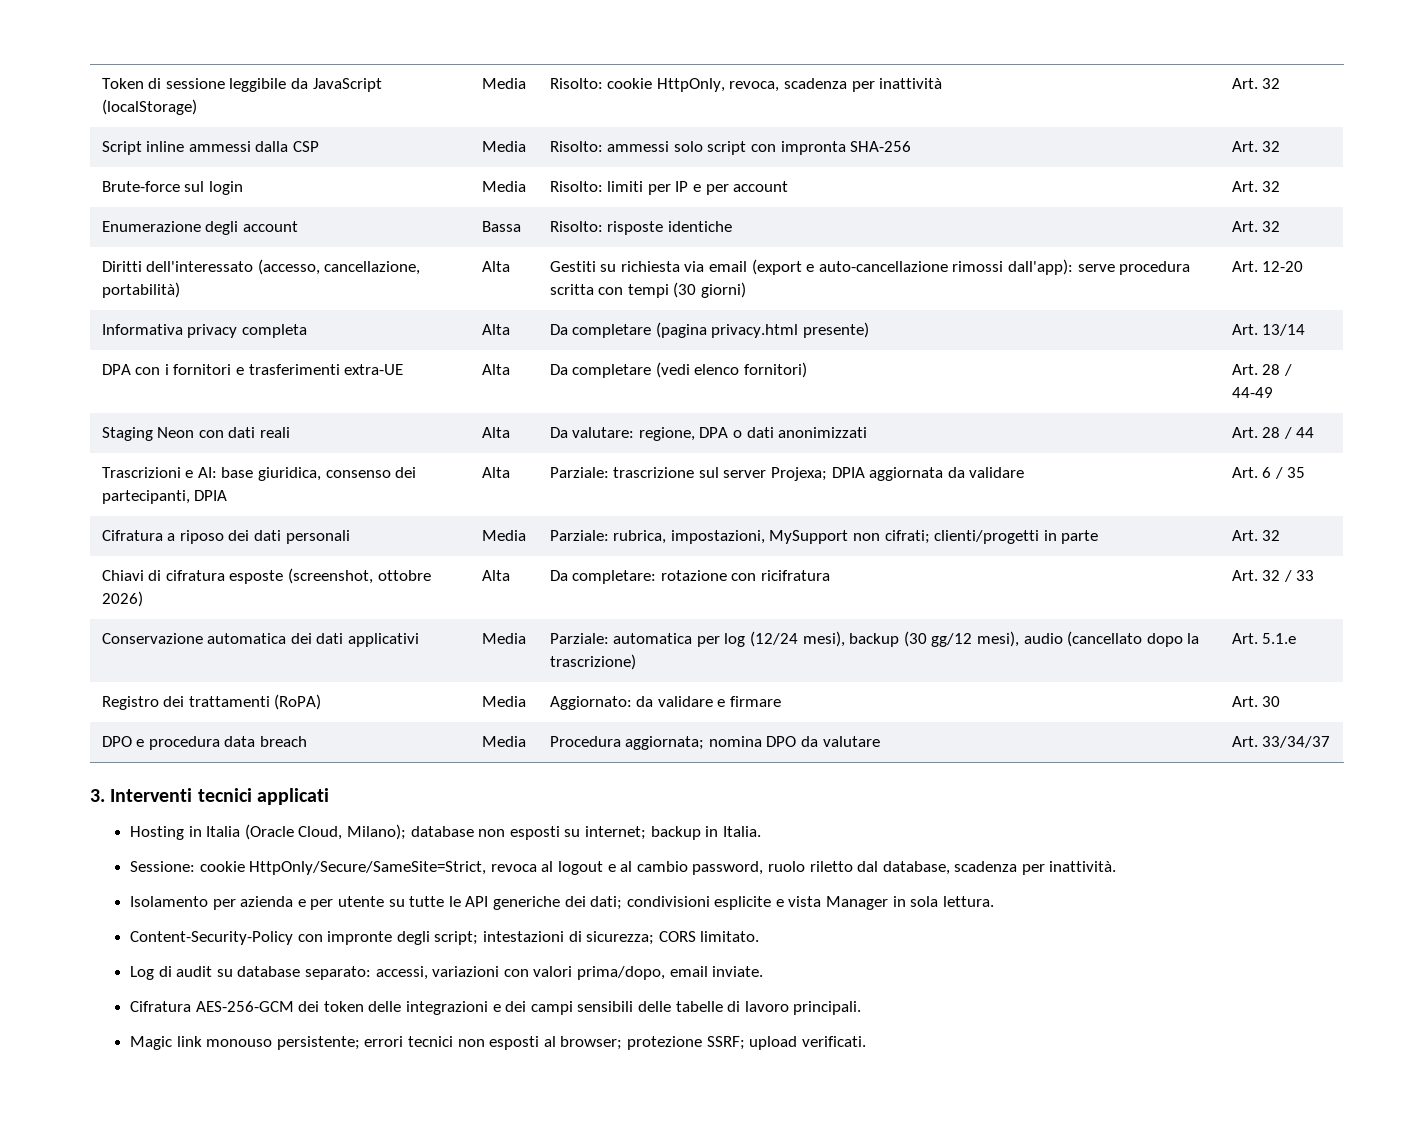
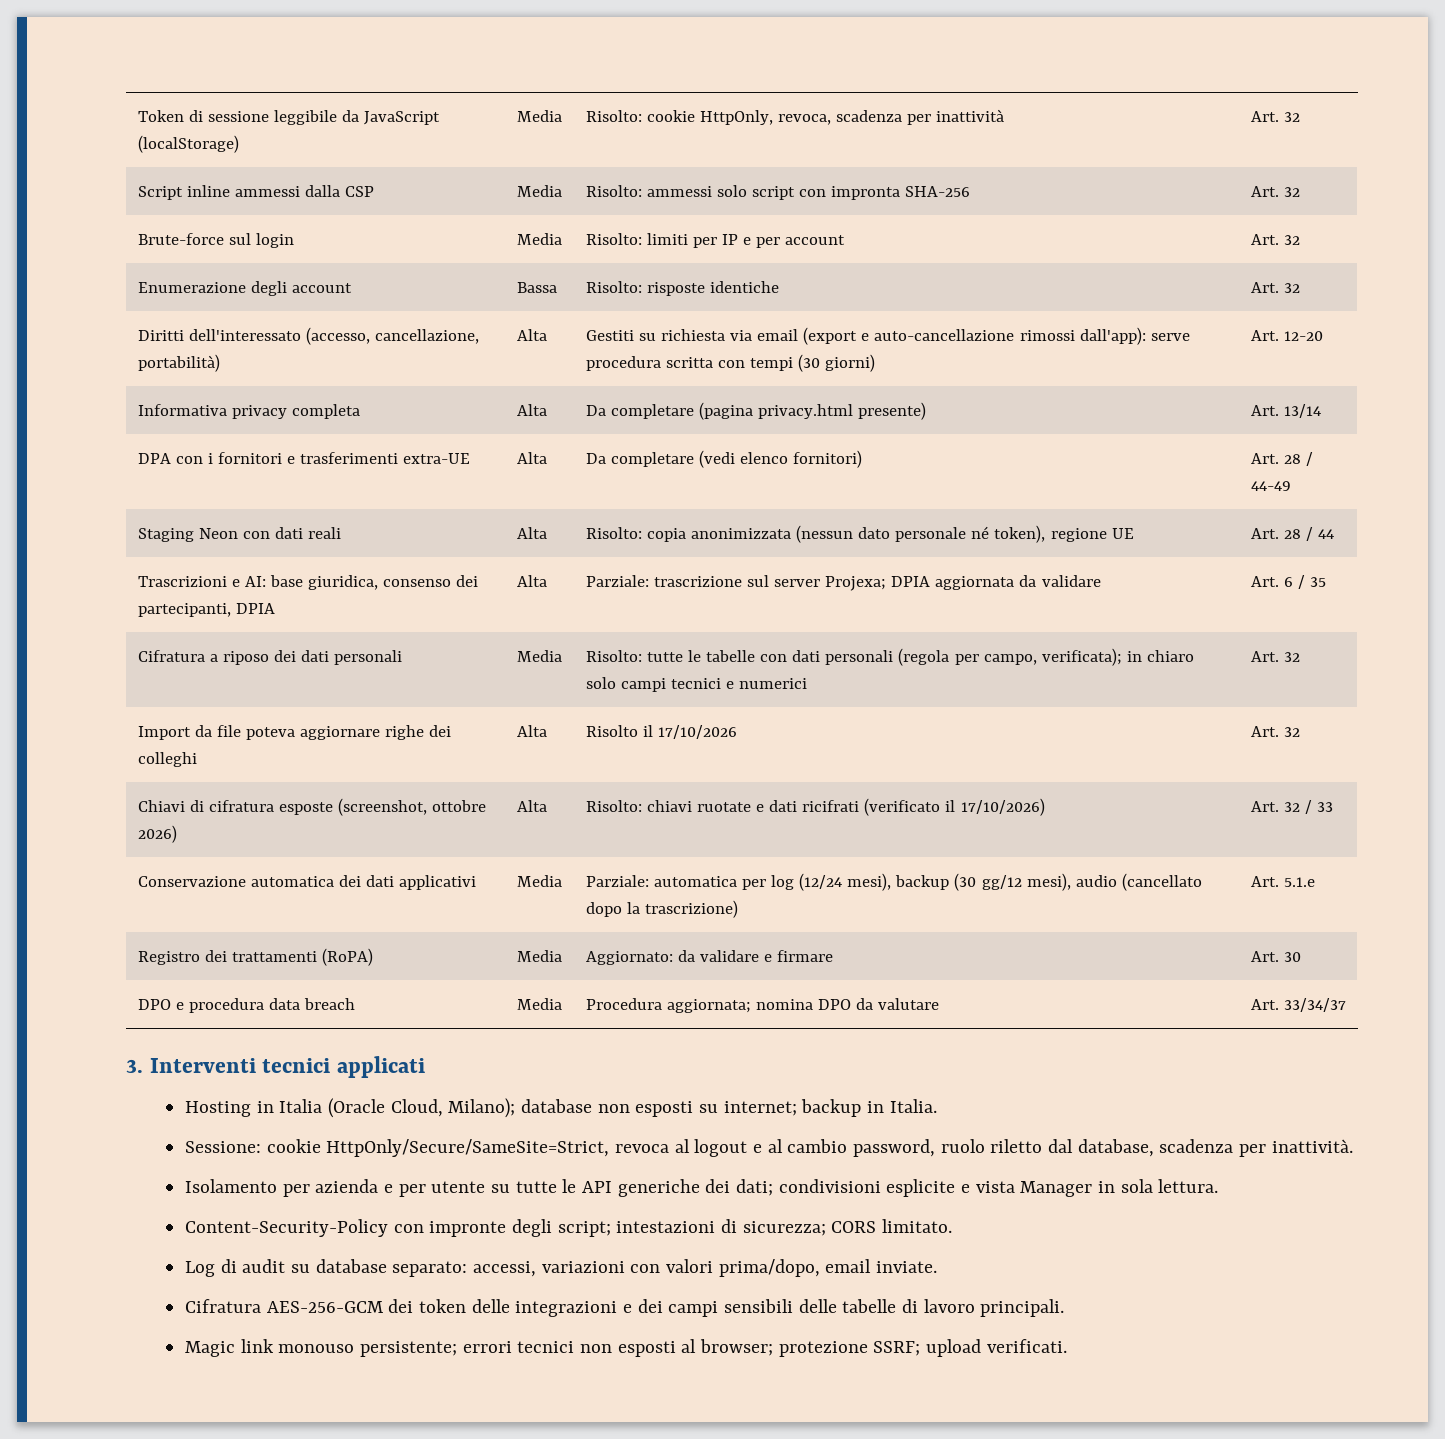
- Staging Neon con dati reali | Alta | Da valutare: regione, DPA o dati anonimizzati | Art. 28 / 44
+ Staging Neon con dati reali | Alta | Risolto: copia anonimizzata (nessun dato personale né token), regione UE | Art. 28 / 44
- Cifratura a riposo dei dati personali | Media | Parziale: rubrica, impostazioni, MySupport non cifrati; clienti/progetti in parte | Art. 32
+ Cifratura a riposo dei dati personali | Media | Risolto: tutte le tabelle con dati personali (regola per campo, verificata); in chiaro solo campi tecnici e numerici | Art. 32
+ Import da file poteva aggiornare righe dei colleghi | Alta | Risolto il 17/10/2026 | Art. 32
- Chiavi di cifratura esposte (screenshot, ottobre 2026) | Alta | Da completare: rotazione con ricifratura | Art. 32 / 33
+ Chiavi di cifratura esposte (screenshot, ottobre 2026) | Alta | Risolto: chiavi ruotate e dati ricifrati (verificato il 17/10/2026) | Art. 32 / 33

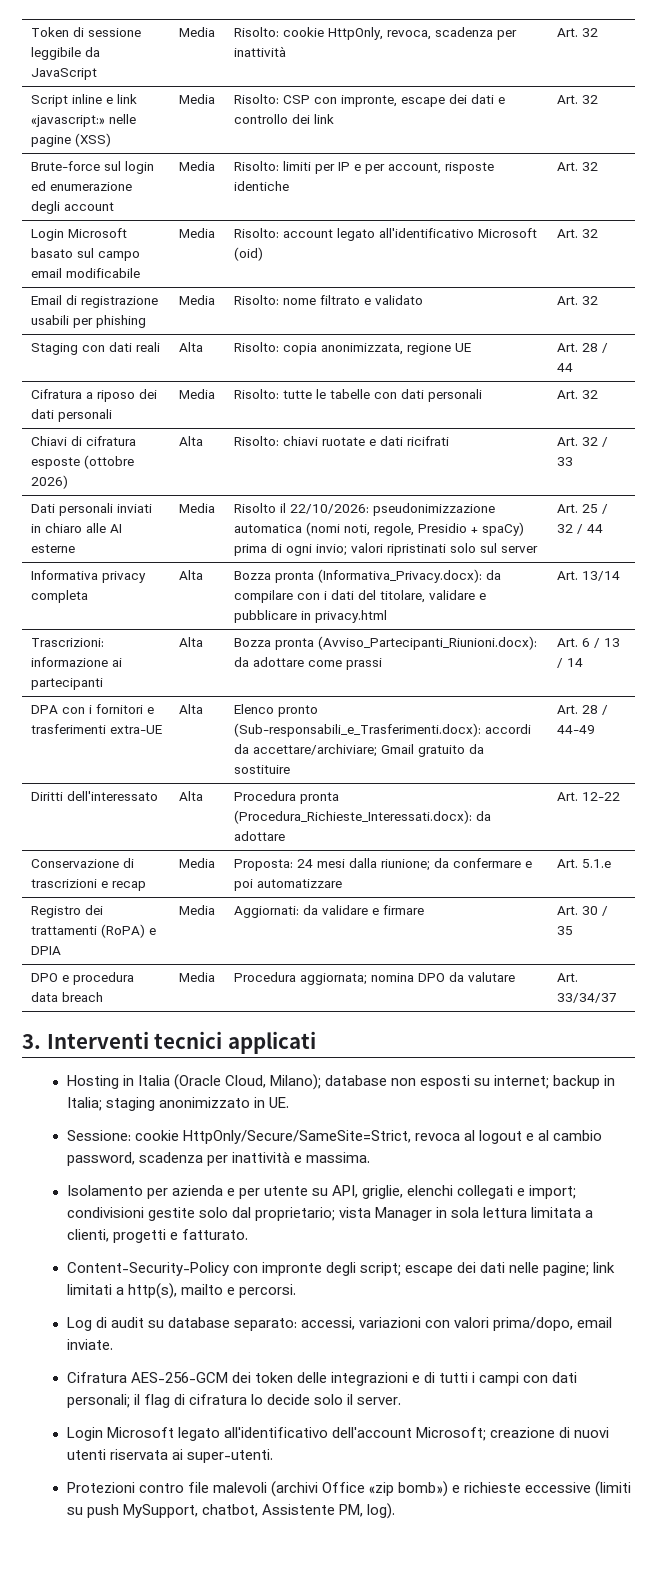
- Token di sessione leggibile da JavaScript (localStorage) | Media | Risolto: cookie HttpOnly, revoca, scadenza per inattività | Art. 32
+ Token di sessione leggibile da JavaScript | Media | Risolto: cookie HttpOnly, revoca, scadenza per inattività | Art. 32
- Script inline ammessi dalla CSP | Media | Risolto: ammessi solo script con impronta SHA-256 | Art. 32
+ Script inline e link «javascript:» nelle pagine (XSS) | Media | Risolto: CSP con impronte, escape dei dati e controllo dei link | Art. 32
- Brute-force sul login | Media | Risolto: limiti per IP e per account | Art. 32
- Enumerazione degli account | Bassa | Risolto: risposte identiche | Art. 32
- Diritti dell'interessato (accesso, cancellazione, portabilità) | Alta | Gestiti su richiesta via email (export e auto-cancellazione rimossi dall'app): serve procedura scritta con tempi (30 giorni) | Art. 12-20
- Informativa privacy completa | Alta | Da completare (pagina privacy.html presente) | Art. 13/14
- DPA con i fornitori e trasferimenti extra-UE | Alta | Da completare (vedi elenco fornitori) | Art. 28 / 44-49
+ Brute-force sul login ed enumerazione degli account | Media | Risolto: limiti per IP e per account, risposte identiche | Art. 32
+ Login Microsoft basato sul campo email modificabile | Media | Risolto: account legato all'identificativo Microsoft (oid) | Art. 32
+ Email di registrazione usabili per phishing | Media | Risolto: nome filtrato e validato | Art. 32
- Staging Neon con dati reali | Alta | Risolto: copia anonimizzata (nessun dato personale né token), regione UE | Art. 28 / 44
+ Staging con dati reali | Alta | Risolto: copia anonimizzata, regione UE | Art. 28 / 44
- Trascrizioni e AI: base giuridica, consenso dei partecipanti, DPIA | Alta | Parziale: trascrizione sul server Projexa; DPIA aggiornata da validare | Art. 6 / 35
- Cifratura a riposo dei dati personali | Media | Risolto: tutte le tabelle con dati personali (regola per campo, verificata); in chiaro solo campi tecnici e numerici | Art. 32
- Import da file poteva aggiornare righe dei colleghi | Alta | Risolto il 17/10/2026 | Art. 32
+ Cifratura a riposo dei dati personali | Media | Risolto: tutte le tabelle con dati personali | Art. 32
- Chiavi di cifratura esposte (screenshot, ottobre 2026) | Alta | Risolto: chiavi ruotate e dati ricifrati (verificato il 17/10/2026) | Art. 32 / 33
+ Chiavi di cifratura esposte (ottobre 2026) | Alta | Risolto: chiavi ruotate e dati ricifrati | Art. 32 / 33
- Conservazione automatica dei dati applicativi | Media | Parziale: automatica per log (12/24 mesi), backup (30 gg/12 mesi), audio (cancellato dopo la trascrizione) | Art. 5.1.e
+ Dati personali inviati in chiaro alle AI esterne | Media | Risolto il 22/10/2026: pseudonimizzazione automatica (nomi noti, regole, Presidio + spaCy) prima di ogni invio; valori ripristinati solo sul server | Art. 25 / 32 / 44
+ Informativa privacy completa | Alta | Bozza pronta (Informativa_Privacy.docx): da compilare con i dati del titolare, validare e pubblicare in privacy.html | Art. 13/14
+ Trascrizioni: informazione ai partecipanti | Alta | Bozza pronta (Avviso_Partecipanti_Riunioni.docx): da adottare come prassi | Art. 6 / 13 / 14
+ DPA con i fornitori e trasferimenti extra-UE | Alta | Elenco pronto (Sub-responsabili_e_Trasferimenti.docx): accordi da accettare/archiviare; Gmail gratuito da sostituire | Art. 28 / 44-49
+ Diritti dell'interessato | Alta | Procedura pronta (Procedura_Richieste_Interessati.docx): da adottare | Art. 12-22
+ Conservazione di trascrizioni e recap | Media | Proposta: 24 mesi dalla riunione; da confermare e poi automatizzare | Art. 5.1.e
- Registro dei trattamenti (RoPA) | Media | Aggiornato: da validare e firmare | Art. 30
+ Registro dei trattamenti (RoPA) e DPIA | Media | Aggiornati: da validare e firmare | Art. 30 / 35
- Hosting in Italia (Oracle Cloud, Milano); database non esposti su internet; backup in Italia.
+ Hosting in Italia (Oracle Cloud, Milano); database non esposti su internet; backup in Italia; staging anonimizzato in UE.
- Sessione: cookie HttpOnly/Secure/SameSite=Strict, revoca al logout e al cambio password, ruolo riletto dal database, scadenza per inattività.
+ Sessione: cookie HttpOnly/Secure/SameSite=Strict, revoca al logout e al cambio password, scadenza per inattività e massima.
- Isolamento per azienda e per utente su tutte le API generiche dei dati; condivisioni esplicite e vista Manager in sola lettura.
+ Isolamento per azienda e per utente su API, griglie, elenchi collegati e import; condivisioni gestite solo dal proprietario; vista Manager in sola lettura limitata a clienti, progetti e fatturato.
- Content-Security-Policy con impronte degli script; intestazioni di sicurezza; CORS limitato.
+ Content-Security-Policy con impronte degli script; escape dei dati nelle pagine; link limitati a http(s), mailto e percorsi.
- Cifratura AES-256-GCM dei token delle integrazioni e dei campi sensibili delle tabelle di lavoro principali.
- Magic link monouso persistente; errori tecnici non esposti al browser; protezione SSRF; upload verificati.
+ Cifratura AES-256-GCM dei token delle integrazioni e di tutti i campi con dati personali; il flag di cifratura lo decide solo il server.
+ Login Microsoft legato all'identificativo dell'account Microsoft; creazione di nuovi utenti riservata ai super-utenti.
+ Protezioni contro file malevoli (archivi Office «zip bomb») e richieste eccessive (limiti su push MySupport, chatbot, Assistente PM, log).

